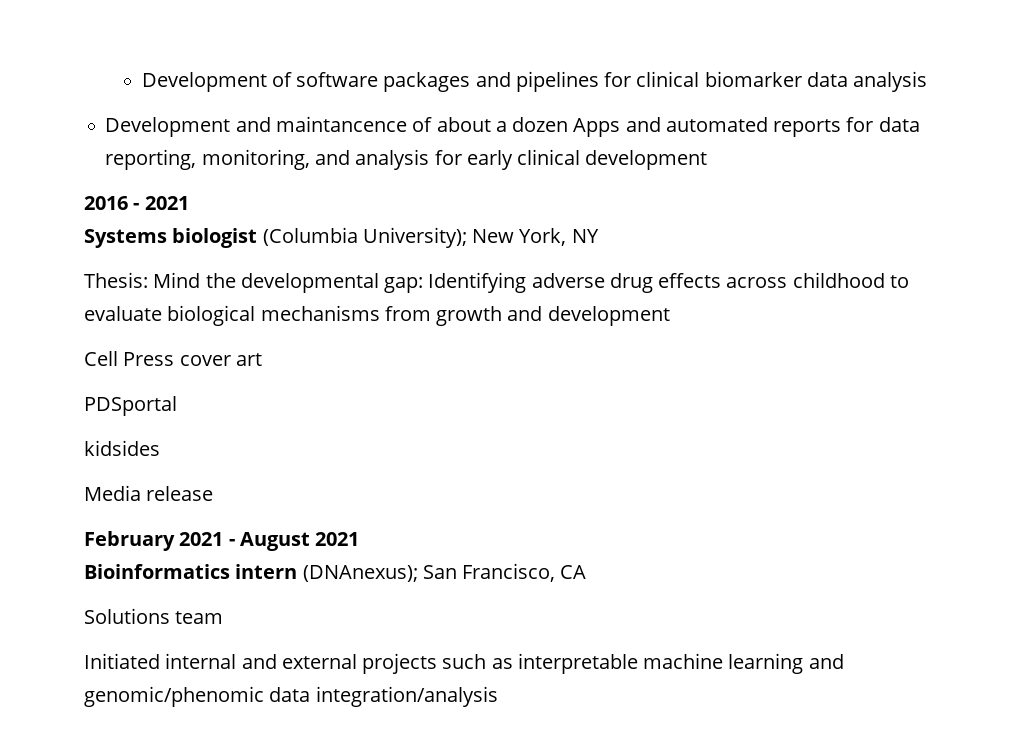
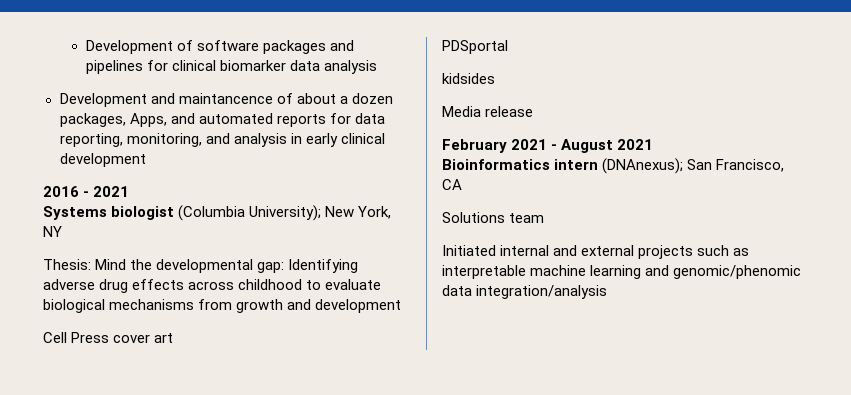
- Development and maintancence of about a dozen Apps and automated reports for data reporting, monitoring, and analysis for early clinical development
+ Development and maintancence of about a dozen packages, Apps, and automated reports for data reporting, monitoring, and analysis in early clinical development

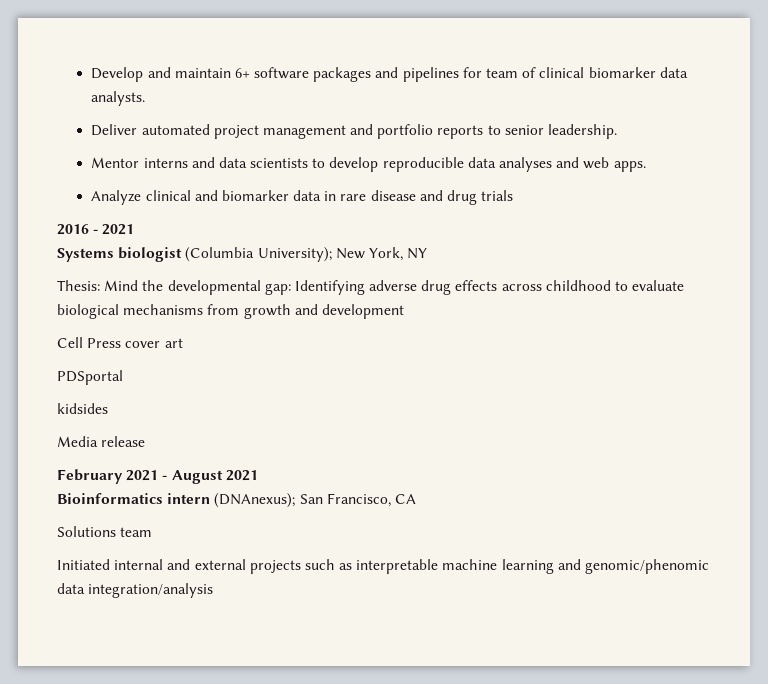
- Development of software packages and pipelines for clinical biomarker data analysis
- Development and maintancence of about a dozen packages, Apps, and automated reports for data reporting, monitoring, and analysis in early clinical development
+ Develop and maintain 6+ software packages and pipelines for team of clinical biomarker data analysts.
+ Deliver automated project management and portfolio reports to senior leadership.
+ Mentor interns and data scientists to develop reproducible data analyses and web apps.
+ Analyze clinical and biomarker data in rare disease and drug trials

